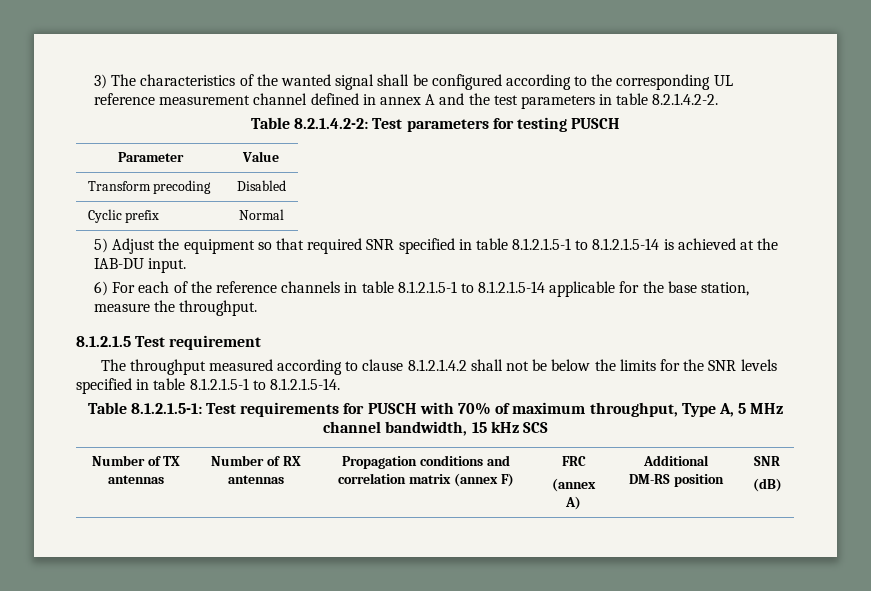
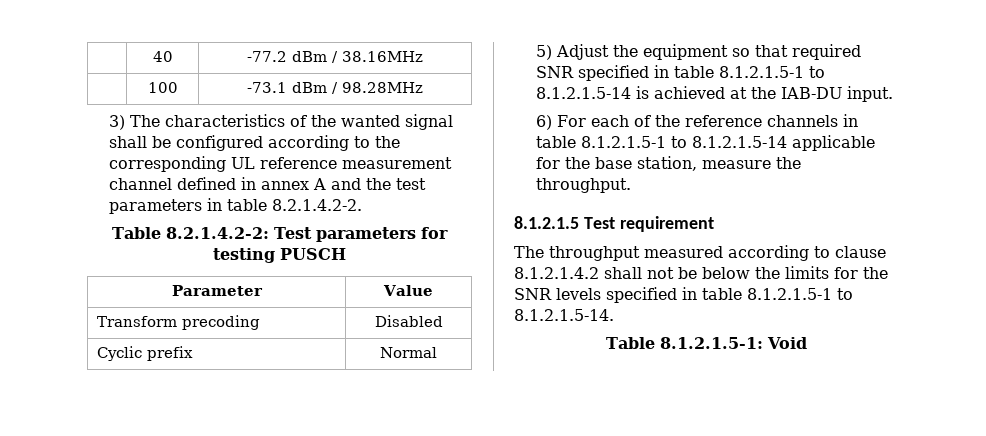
+ | 40 | -77.2 dBm / 38.16MHz
+ | 100 | -73.1 dBm / 98.28MHz
- Table 8.1.2.1.5-1: Test requirements for PUSCH with 70% of maximum throughput, Type A, 5 MHz channel bandwidth, 15 kHz SCS
- Number of TX antennas | Number of RX antennas | Propagation conditions and correlation matrix (annex F) | FRC
- (annex A) | Additional DM-RS position | SNR
- (dB)
+ Table 8.1.2.1.5-1: Void

